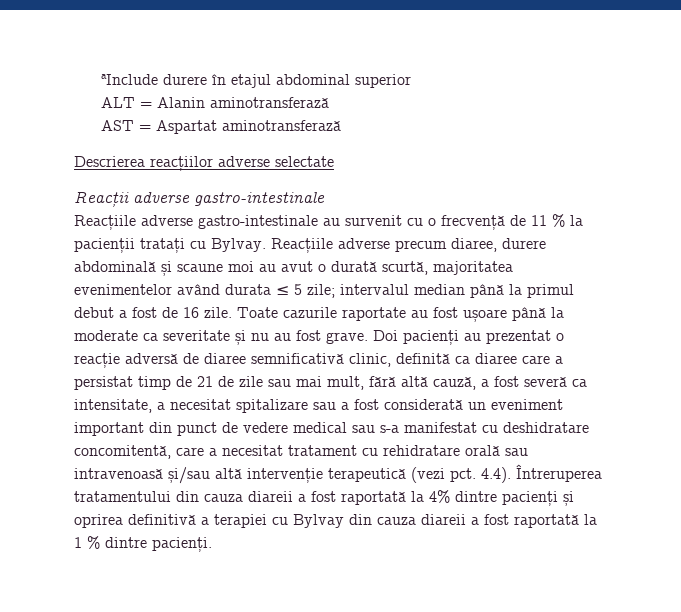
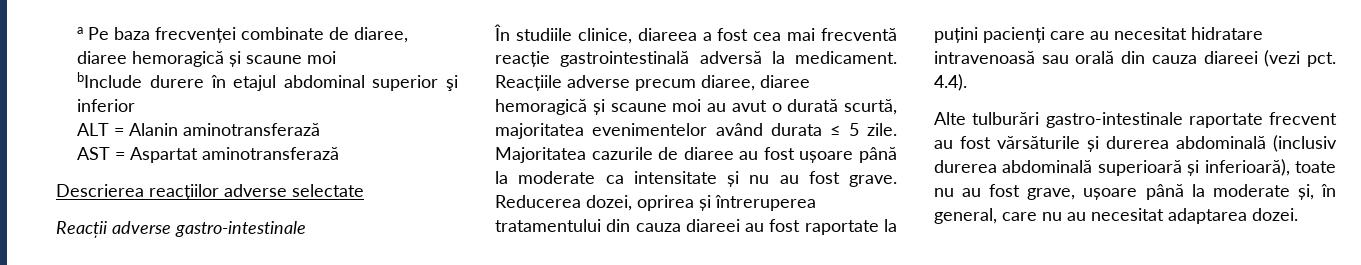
- aInclude durere în etajul abdominal superior
+ a Pe baza frecvenței combinate de diaree, diaree hemoragică și scaune moi
+ bInclude durere în etajul abdominal superior şi inferior
- Reacțiile adverse gastro-intestinale au survenit cu o frecvență de 11 % la pacienții tratați cu Bylvay.
+ În studiile clinice, diareea a fost cea mai frecventă reacție gastrointestinală adversă la medicament.
- Reacțiile adverse precum diaree, durere abdominală și scaune moi au avut o durată scurtă, majoritatea evenimentelor având durata ≤ 5 zile; intervalul median până la primul debut a fost de 16 zile. Toate cazurile raportate au fost ușoare până la moderate ca severitate și nu au fost grave.
+ Reacțiile adverse precum diaree, diaree hemoragică și scaune moi au avut o durată scurtă, majoritatea evenimentelor având durata ≤ 5 zile. Majoritatea cazurile de diaree au fost ușoare până la moderate ca intensitate și nu au fost grave.
- Doi pacienți au prezentat o reacție adversă de diaree semnificativă clinic, definită ca diaree care a persistat timp de 21 de zile sau mai mult, fără altă cauză, a fost severă ca intensitate, a necesitat spitalizare sau a fost considerată un eveniment important din punct de vedere medical sau s-a manifestat cu deshidratare concomitentă, care a necesitat tratament cu rehidratare orală sau intravenoasă și/sau altă intervenție terapeutică (vezi pct. 4.4). Întreruperea tratamentului din cauza diareii a fost raportată la 4% dintre pacienți și oprirea definitivă a terapiei cu Bylvay din cauza diareii a fost raportată la 1 % dintre pacienți.
+ Reducerea dozei, oprirea și întreruperea tratamentului din cauza diareei au fost raportate la puțini pacienți care au necesitat hidratare intravenoasă sau orală din cauza diareei (vezi pct. 4.4).
+ Alte tulburări gastro-intestinale raportate frecvent au fost vărsăturile și durerea abdominală (inclusiv durerea abdominală superioară și inferioară), toate nu au fost grave, ușoare până la moderate și, în general, care nu au necesitat adaptarea dozei.

